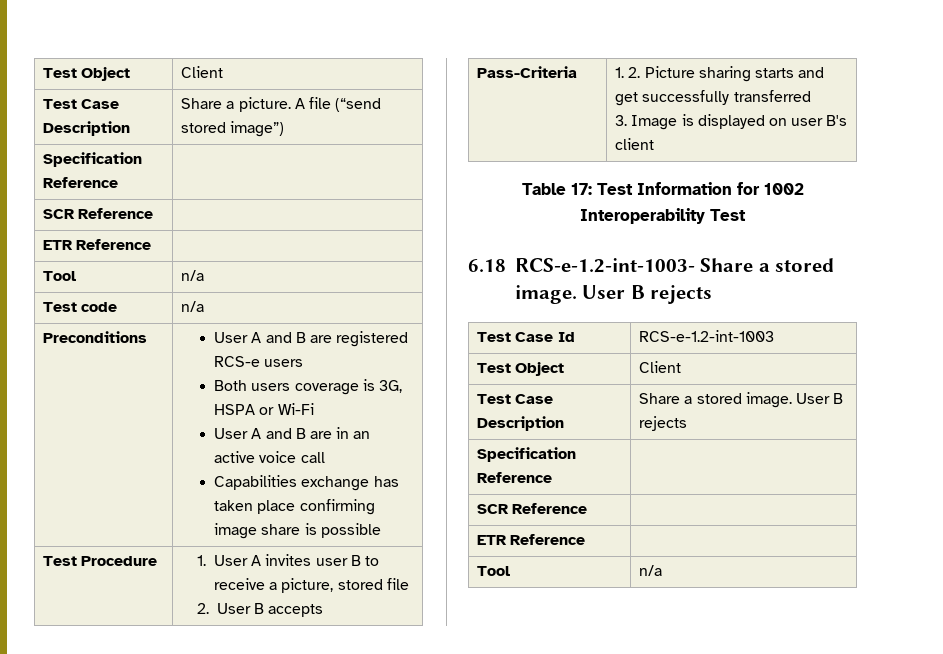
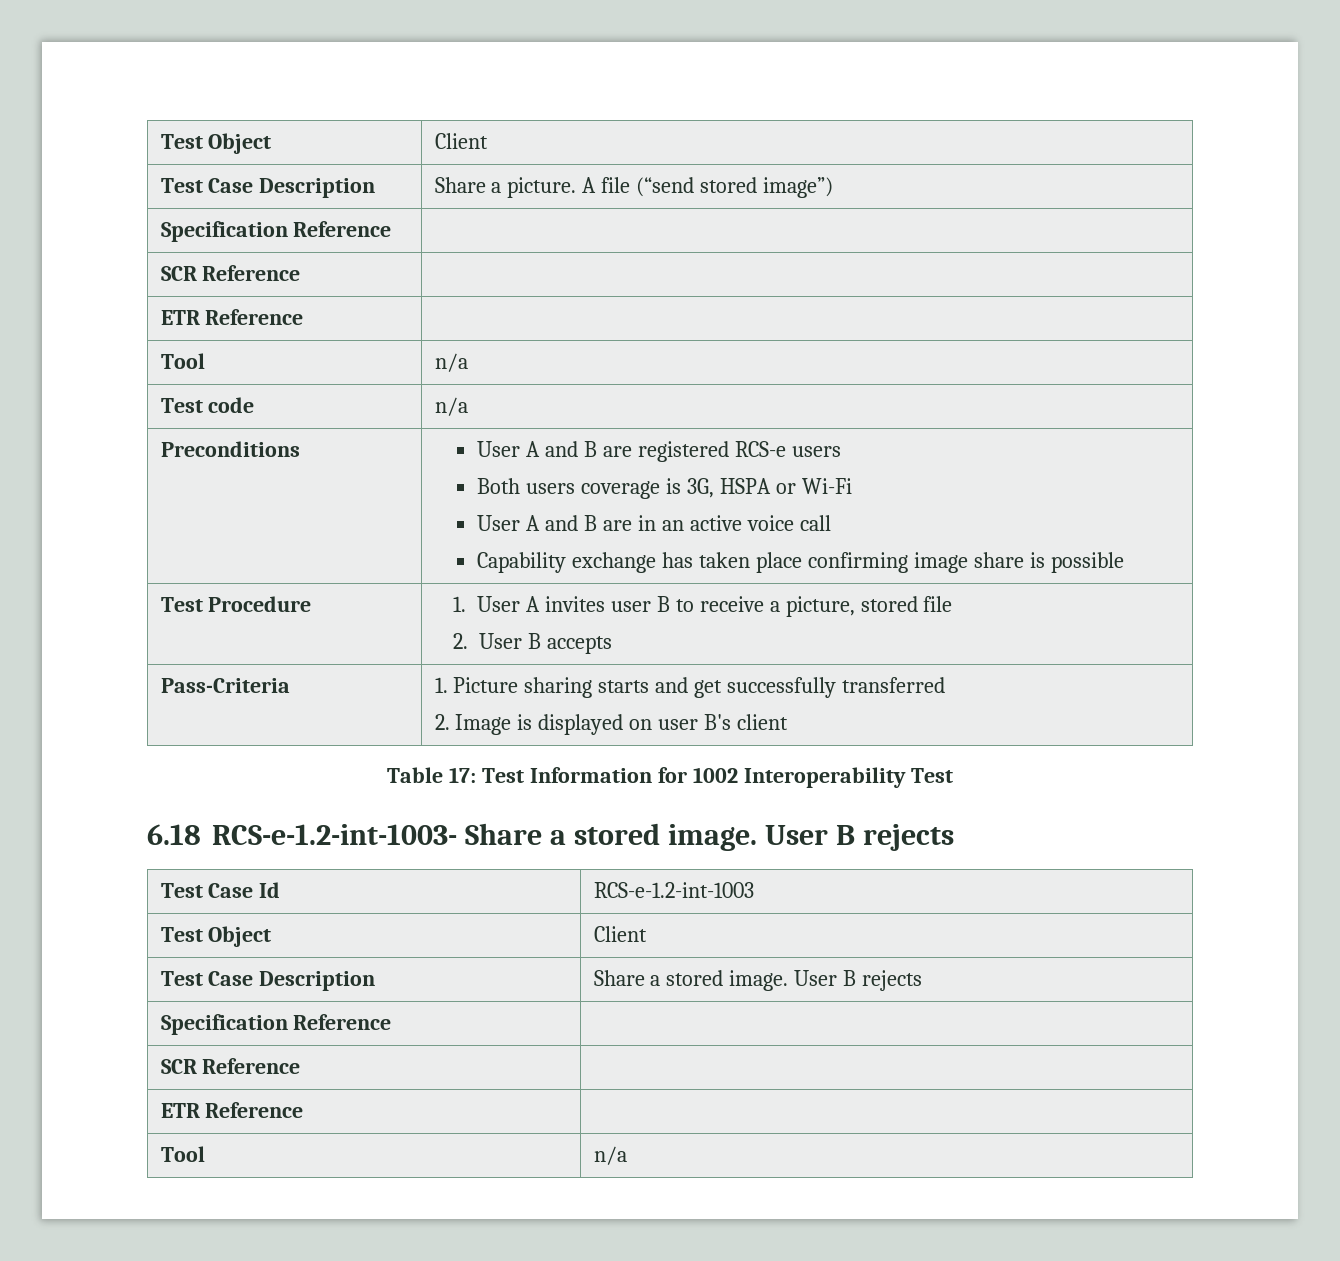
  Preconditions | User A and B are registered RCS-e users
  Both users coverage is 3G, HSPA or Wi-Fi
  User A and B are in an active voice call
- Capabilities exchange has taken place confirming image share is possible
+ Capability exchange has taken place confirming image share is possible
- Pass-Criteria | 1. 2. Picture sharing starts and get successfully transferred
- 3. Image is displayed on user B's client
+ Pass-Criteria | 1. Picture sharing starts and get successfully transferred
+ 2. Image is displayed on user B's client

